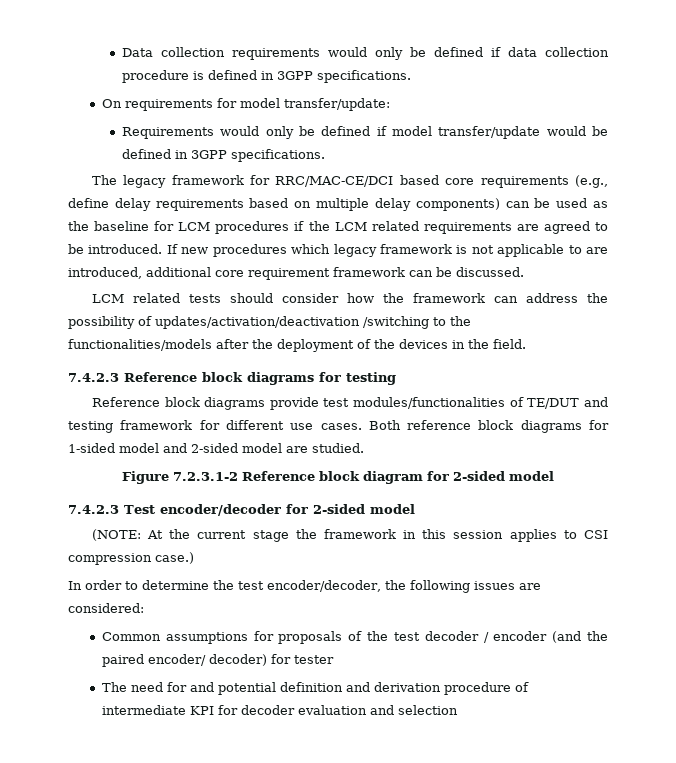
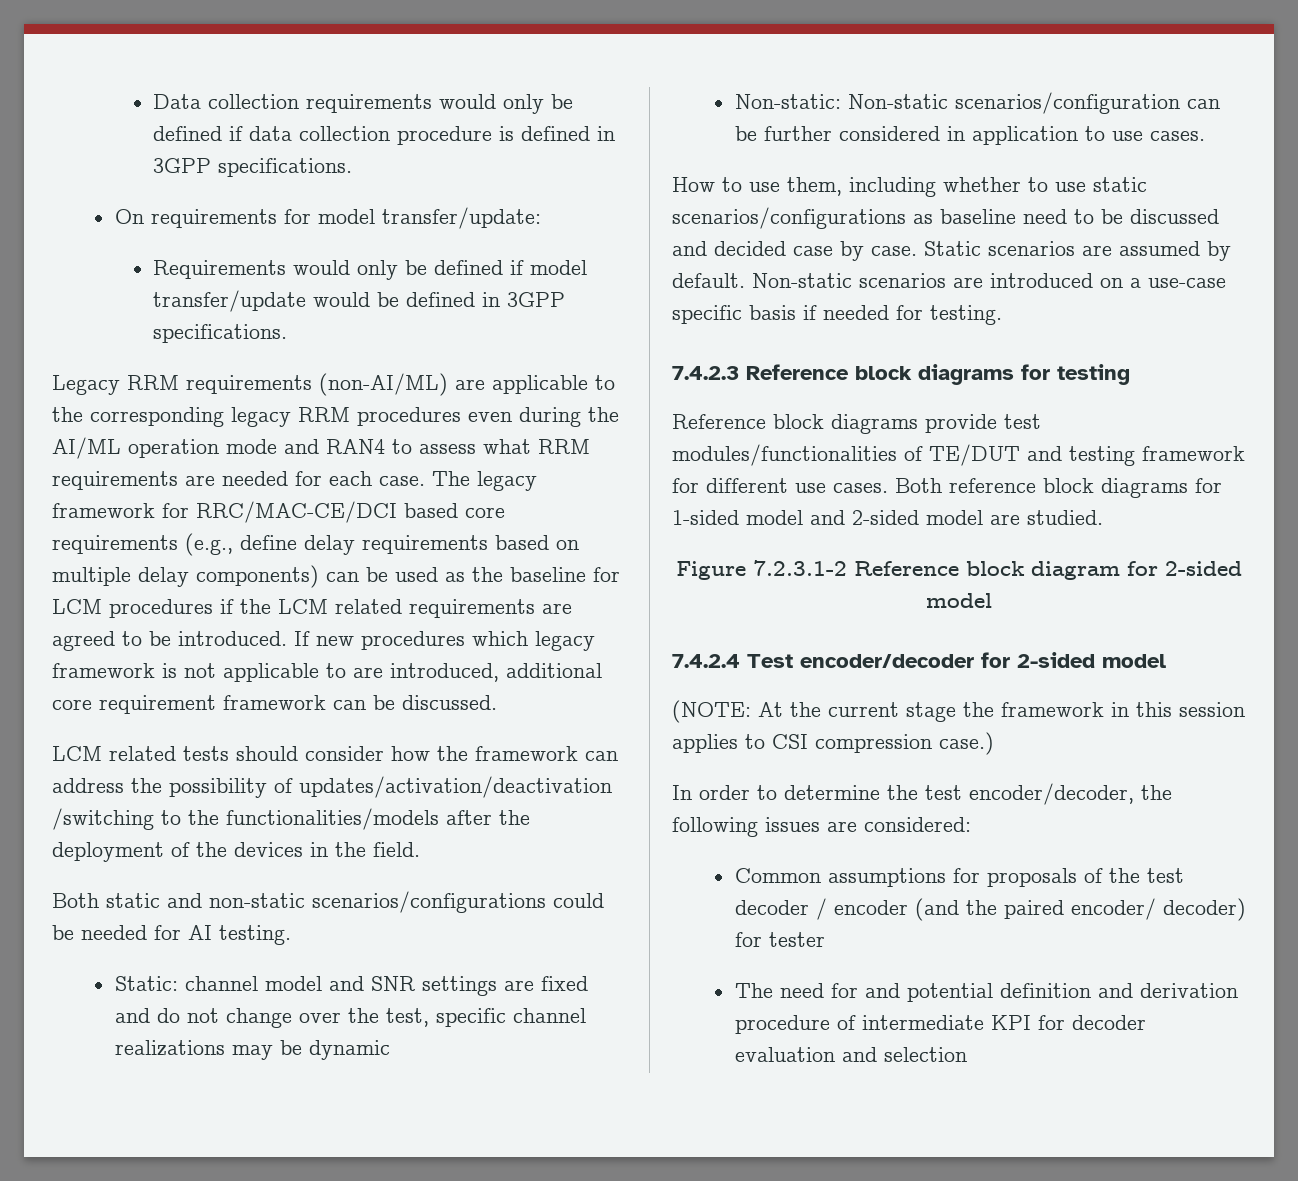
+ Legacy RRM requirements (non-AI/ML) are applicable to the corresponding legacy RRM procedures even during the AI/ML operation mode and RAN4 to assess what RRM requirements are needed for each case.
+ Both static and non-static scenarios/configurations could be needed for AI testing.
+ Static: channel model and SNR settings are fixed and do not change over the test, specific channel realizations may be dynamic
+ Non-static: Non-static scenarios/configuration can be further considered in application to use cases.
+ How to use them, including whether to use static scenarios/configurations as baseline need to be discussed and decided case by case. Static scenarios are assumed by default. Non-static scenarios are introduced on a use-case specific basis if needed for testing.
- 7.4.2.3 Test encoder/decoder for 2-sided model
+ 7.4.2.4 Test encoder/decoder for 2-sided model

